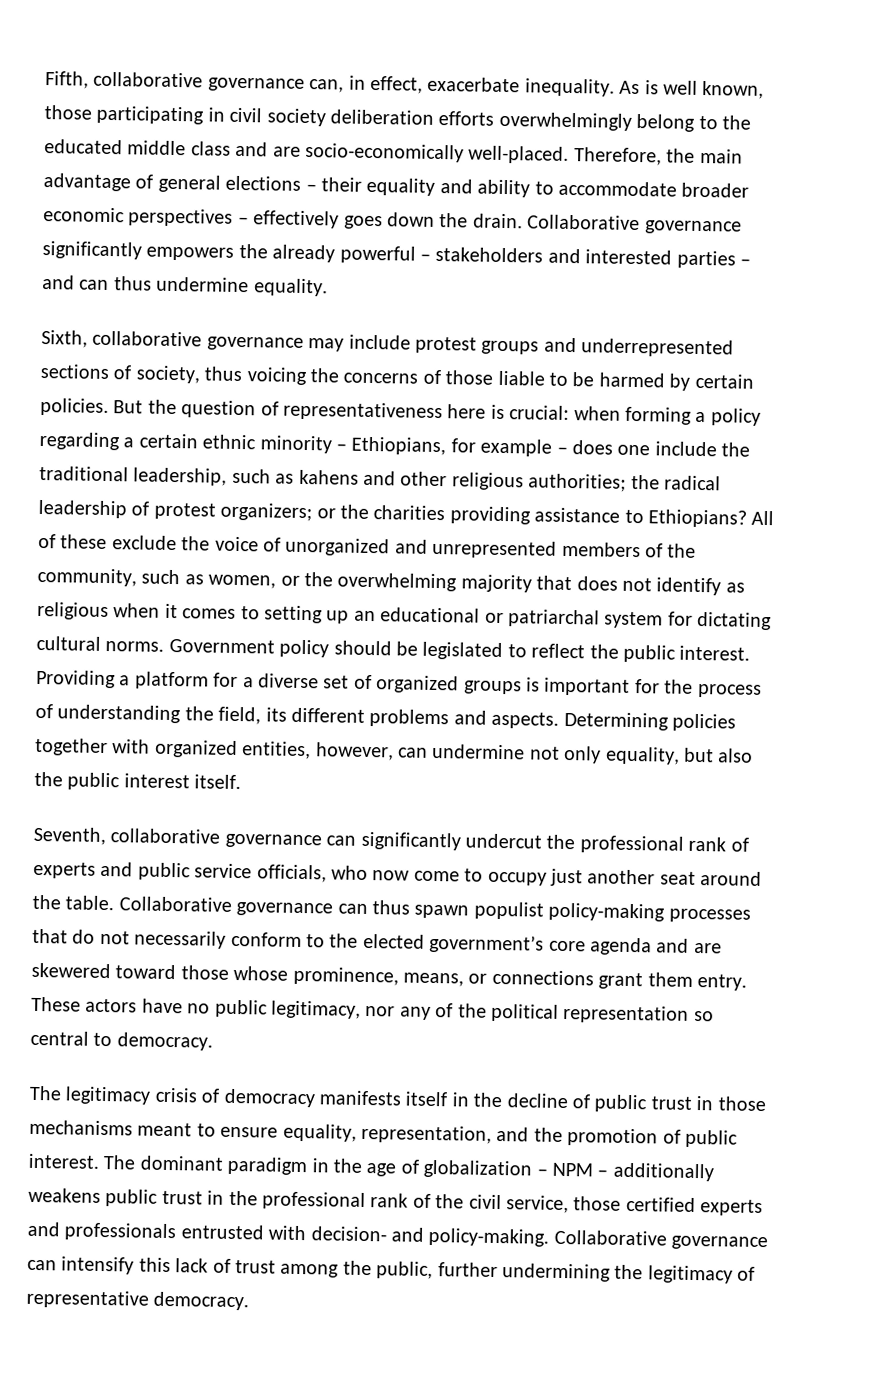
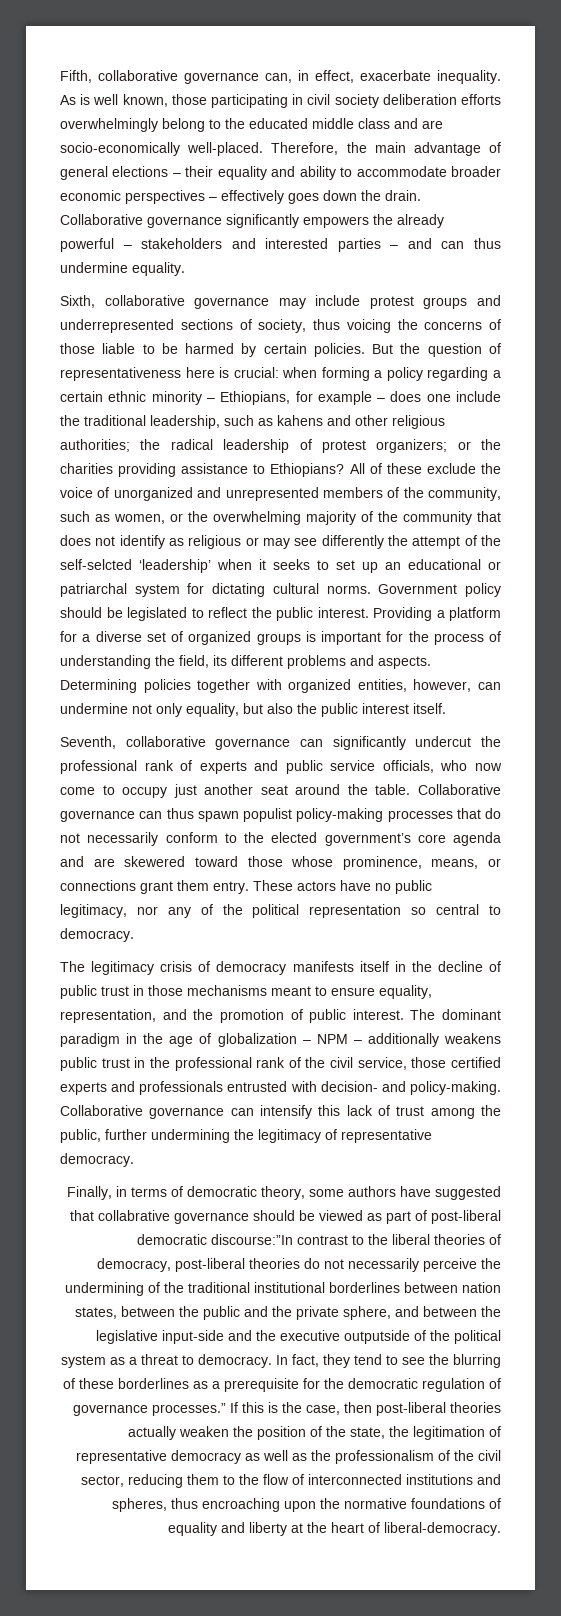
- All of these exclude the voice of unorganized and unrepresented members of the community, such as women, or the overwhelming majority that does not identify as religious when it comes to setting up an educational or patriarchal system for dictating cultural norms.
+ All of these exclude the voice of unorganized and unrepresented members of the community, such as women, or the overwhelming majority of the community that does not identify as religious or may see differently the attempt of the self-selcted ‘leadership’ when it seeks to set up an educational or patriarchal system for dictating cultural norms.
+ Finally, in terms of democratic theory, some authors have suggested that collabrative governance should be viewed as part of post-liberal democratic discourse:”In contrast to the liberal theories of democracy, post-liberal theories do not necessarily perceive the undermining of the traditional institutional borderlines between nation states, between the public and the private sphere, and between the legislative input-side and the executive outputside of the political system as a threat to democracy. In fact, they tend to see the blurring of these borderlines as a prerequisite for the democratic regulation of governance processes.” If this is the case, then post-liberal theories actually weaken the position of the state, the legitimation of representative democracy as well as the professionalism of the civil sector, reducing them to the flow of interconnected institutions and spheres, thus encroaching upon the normative foundations of equality and liberty at the heart of liberal-democracy.

